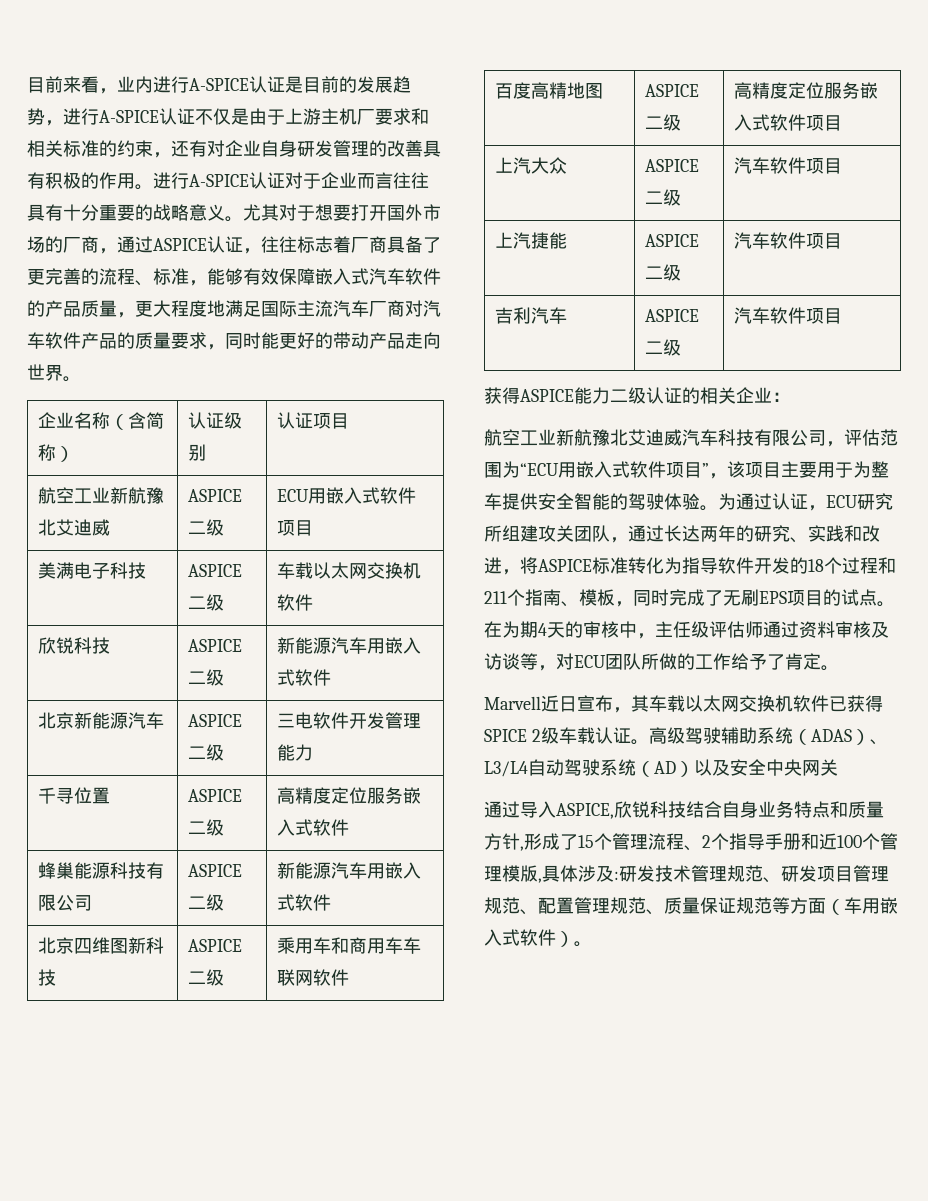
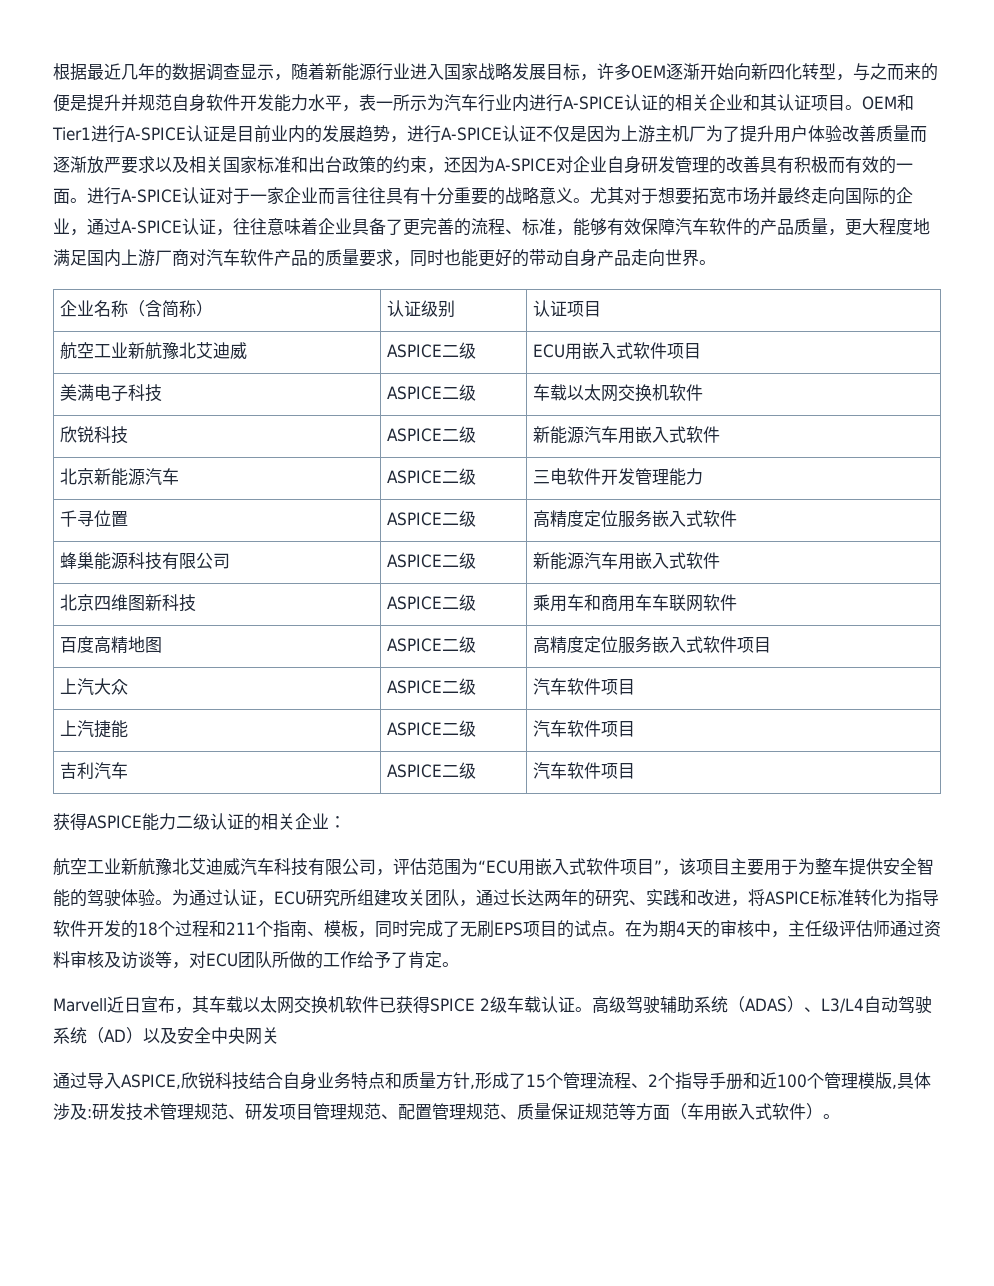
- 目前来看，业内进行A-SPICE认证是目前的发展趋势，进行A-SPICE认证不仅是由于上游主机厂要求和相关标准的约束，还有对企业自身研发管理的改善具有积极的作用。
+ 根据最近几年的数据调查显示，随着新能源行业进入国家战略发展目标，许多OEM逐渐开始向新四化转型，与之而来的便是提升并规范自身软件开发能力水平，表一所示为汽车行业内进行A-SPICE认证的相关企业和其认证项目。OEM和Tier1进行A-SPICE认证是目前业内的发展趋势，进行A-SPICE认证不仅是因为上游主机厂为了提升用户体验改善质量而逐渐放严要求以及相关国家标准和出台政策的约束，还因为A-SPICE对企业自身研发管理的改善具有积极而有效的一面。
- 进行A-SPICE认证对于企业而言往往具有十分重要的战略意义。
+ 进行A-SPICE认证对于一家企业而言往往具有十分重要的战略意义。
- 尤其对于想要打开国外市场的厂商，通过ASPICE认证，往往标志着厂商具备了更完善的流程、标准，能够有效保障嵌入式汽车软件的产品质量，更大程度地满足国际主流汽车厂商对汽车软件产品的质量要求，同时能更好的带动产品走向世界。
+ 尤其对于想要拓宽市场并最终走向国际的企业，通过A-SPICE认证，往往意味着企业具备了更完善的流程、标准，能够有效保障汽车软件的产品质量，更大程度地满足国内上游厂商对汽车软件产品的质量要求，同时也能更好的带动自身产品走向世界。

